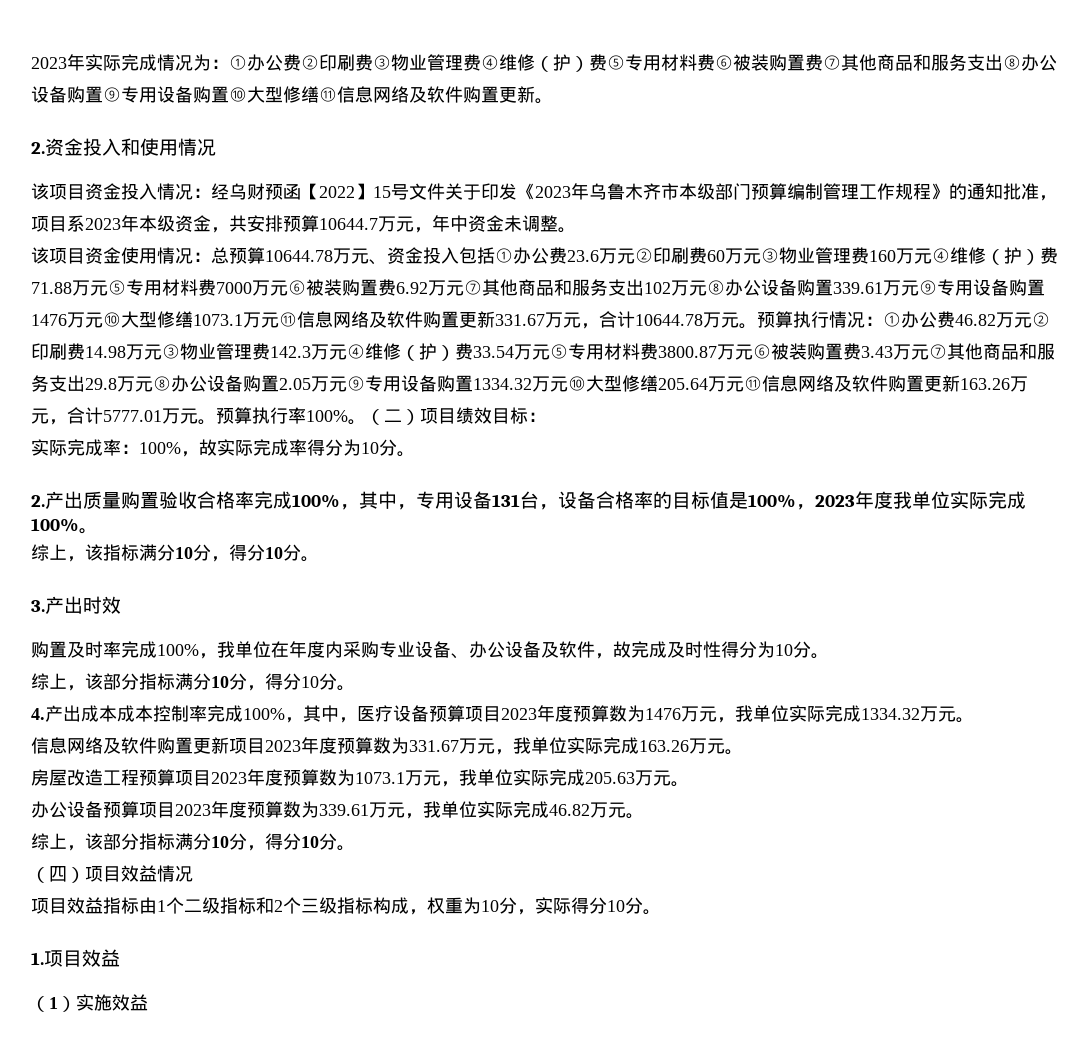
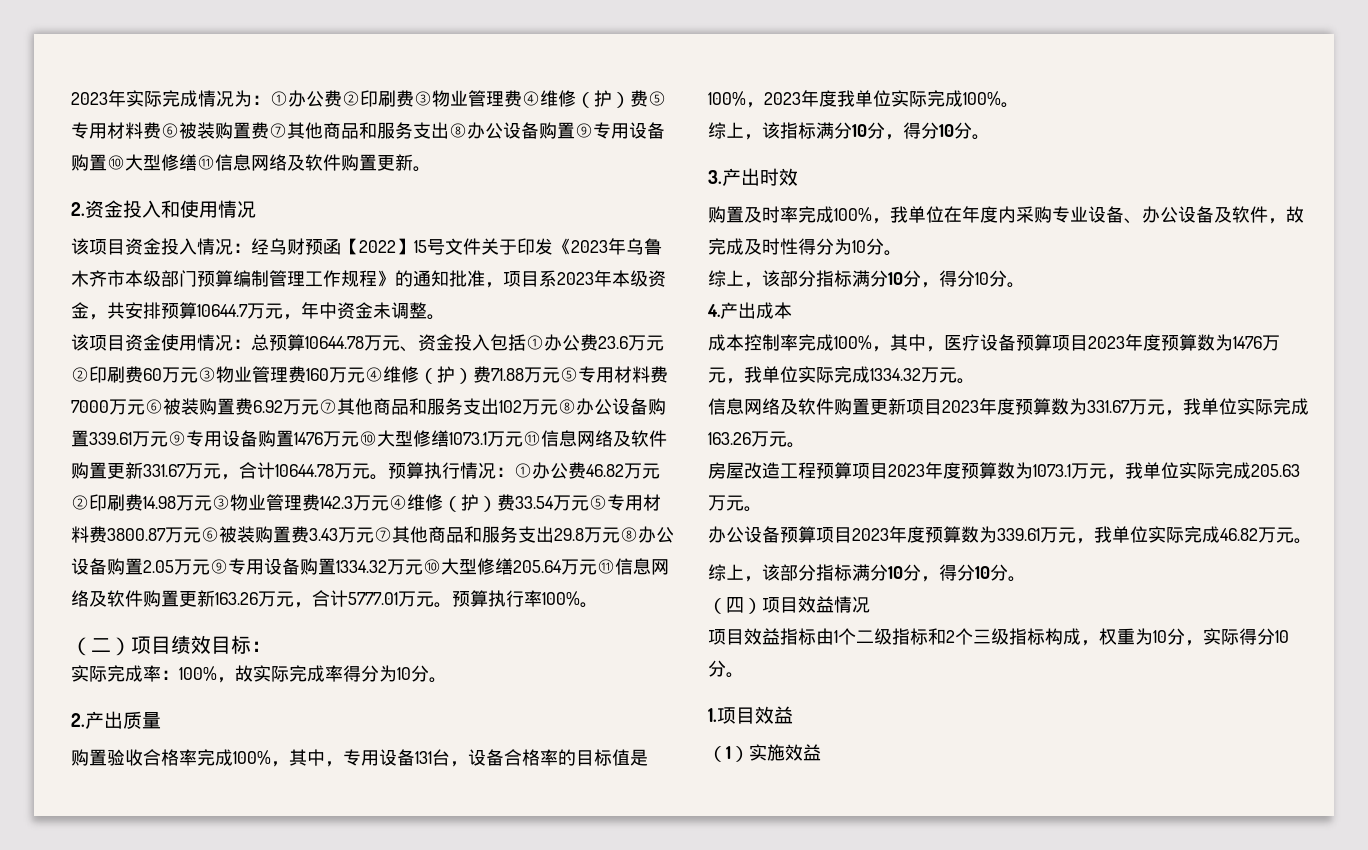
- 预算执行率100%。（二）项目绩效目标：
+ 预算执行率100%。
+ （二）项目绩效目标：
- 2.产出质量购置验收合格率完成100%，其中，专用设备131台，设备合格率的目标值是100%，2023年度我单位实际完成100%。
+ 2.产出质量
+ 购置验收合格率完成100%，其中，专用设备131台，设备合格率的目标值是100%，2023年度我单位实际完成100%。
- 4.产出成本成本控制率完成100%，其中，医疗设备预算项目2023年度预算数为1476万元，我单位实际完成1334.32万元。
+ 4.产出成本
+ 成本控制率完成100%，其中，医疗设备预算项目2023年度预算数为1476万元，我单位实际完成1334.32万元。

